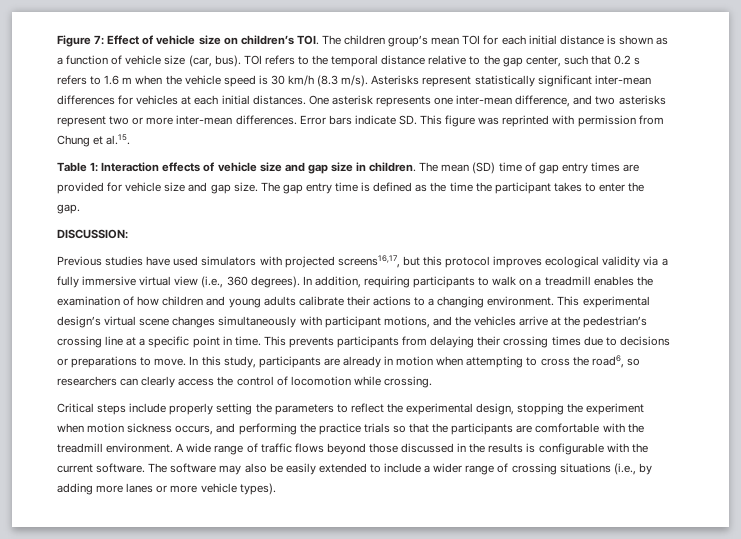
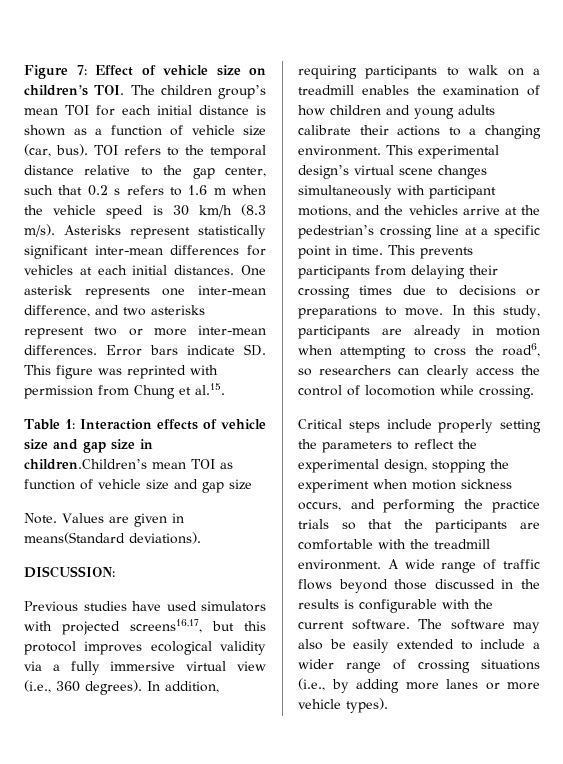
- Table 1: Interaction effects of vehicle size and gap size in children. The mean (SD) time of gap entry times are provided for vehicle size and gap size. The gap entry time is defined as the time the participant takes to enter the gap.
+ Table 1: Interaction effects of vehicle size and gap size in children.Children’s mean TOI as function of vehicle size and gap size
+ Note. Values are given in means(Standard deviations).

